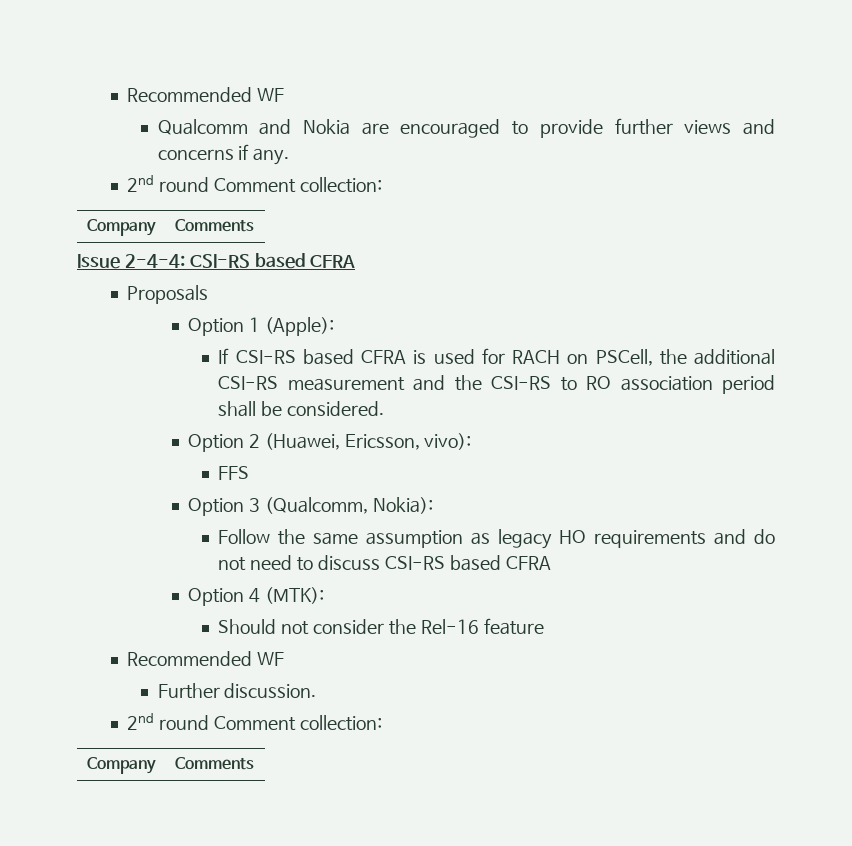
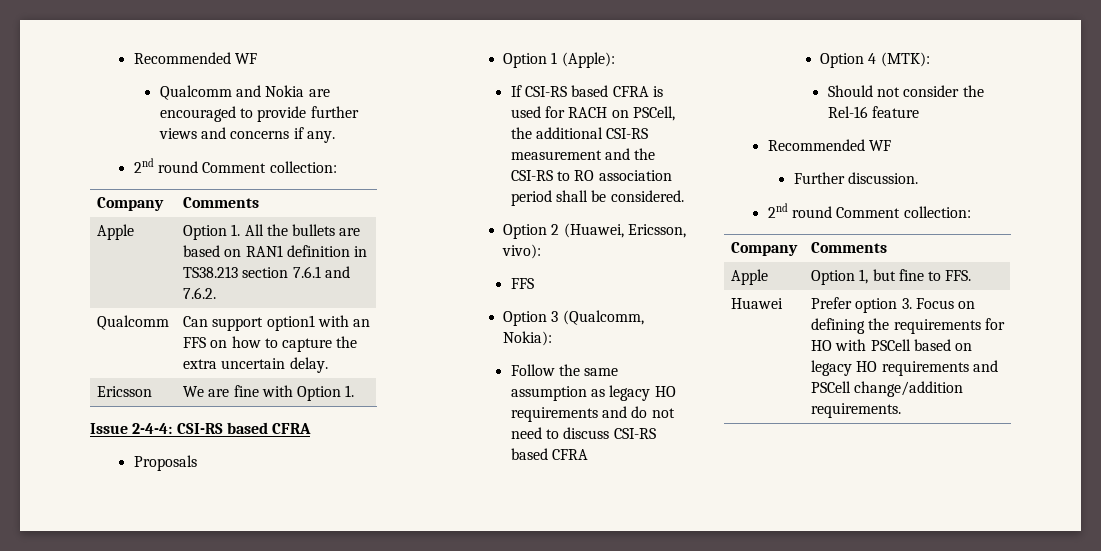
+ Apple | Option 1. All the bullets are based on RAN1 definition in TS38.213 section 7.6.1 and 7.6.2.
+ Qualcomm | Can support option1 with an FFS on how to capture the extra uncertain delay.
+ Ericsson | We are fine with Option 1.
+ Apple | Option 1, but fine to FFS.
+ Huawei | Prefer option 3. Focus on defining the requirements for HO with PSCell based on legacy HO requirements and PSCell change/addition requirements.

